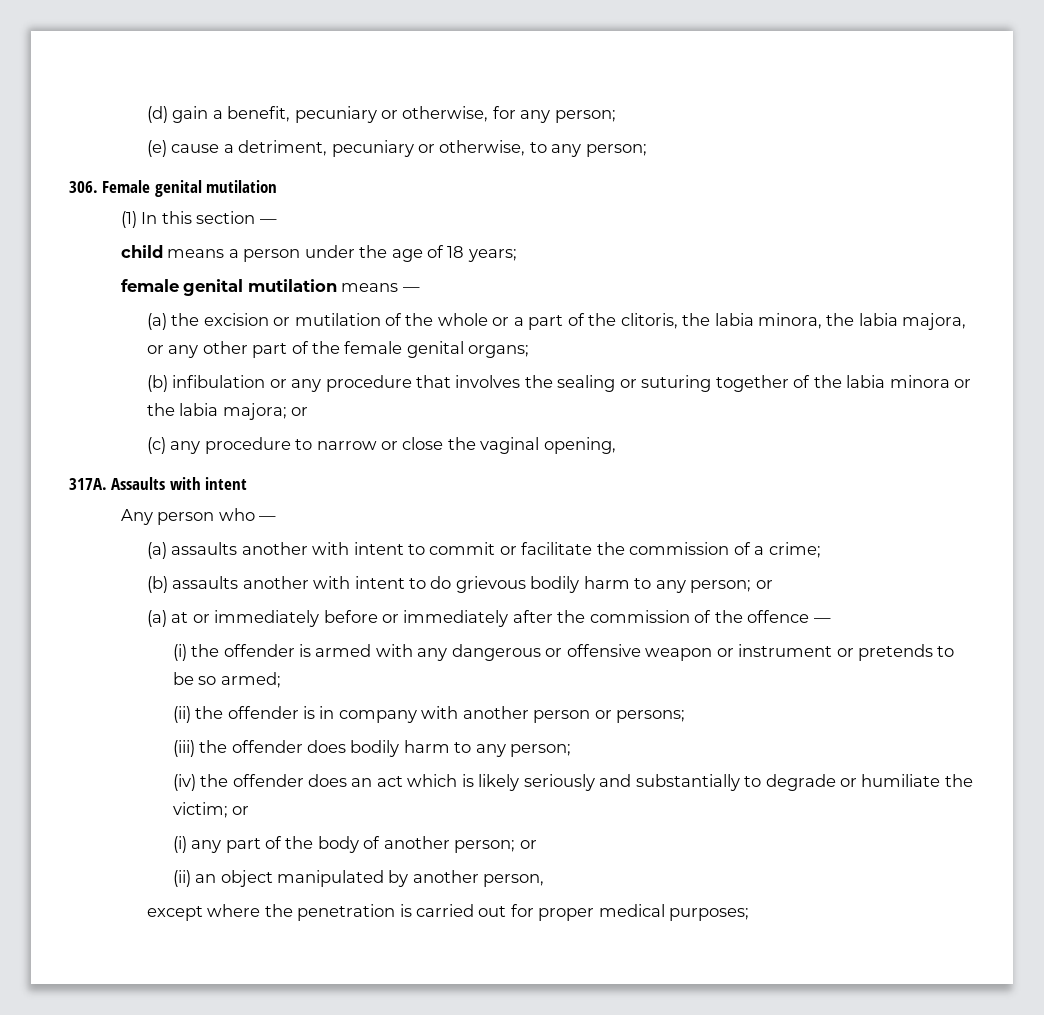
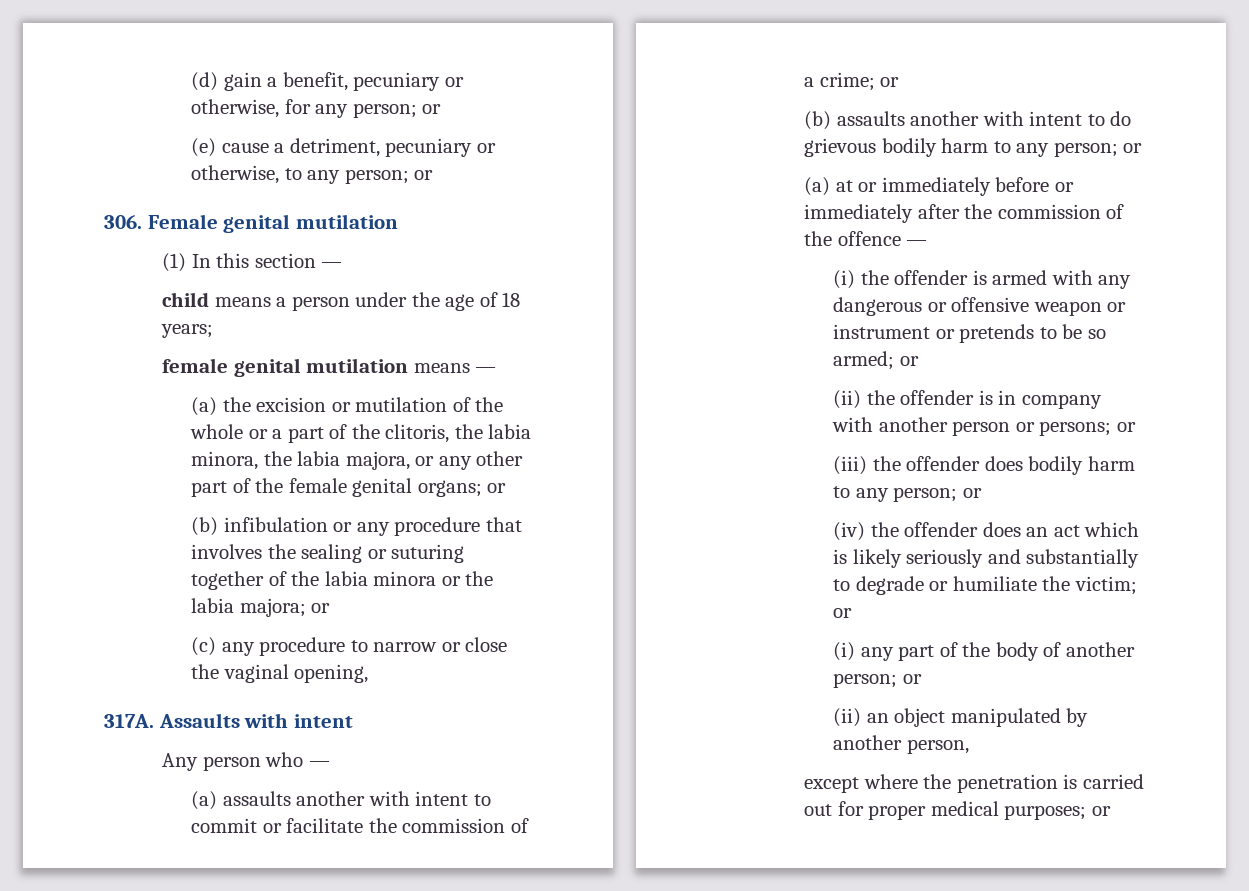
- (d) gain a benefit, pecuniary or otherwise, for any person;
+ (d) gain a benefit, pecuniary or otherwise, for any person; or
- (e) cause a detriment, pecuniary or otherwise, to any person;
+ (e) cause a detriment, pecuniary or otherwise, to any person; or
- (a) the excision or mutilation of the whole or a part of the clitoris, the labia minora, the labia majora, or any other part of the female genital organs;
+ (a) the excision or mutilation of the whole or a part of the clitoris, the labia minora, the labia majora, or any other part of the female genital organs; or
- (a) assaults another with intent to commit or facilitate the commission of a crime;
+ (a) assaults another with intent to commit or facilitate the commission of a crime; or
- (i) the offender is armed with any dangerous or offensive weapon or instrument or pretends to be so armed;
+ (i) the offender is armed with any dangerous or offensive weapon or instrument or pretends to be so armed; or
- (ii) the offender is in company with another person or persons;
+ (ii) the offender is in company with another person or persons; or
- (iii) the offender does bodily harm to any person;
+ (iii) the offender does bodily harm to any person; or
- except where the penetration is carried out for proper medical purposes;
+ except where the penetration is carried out for proper medical purposes; or

